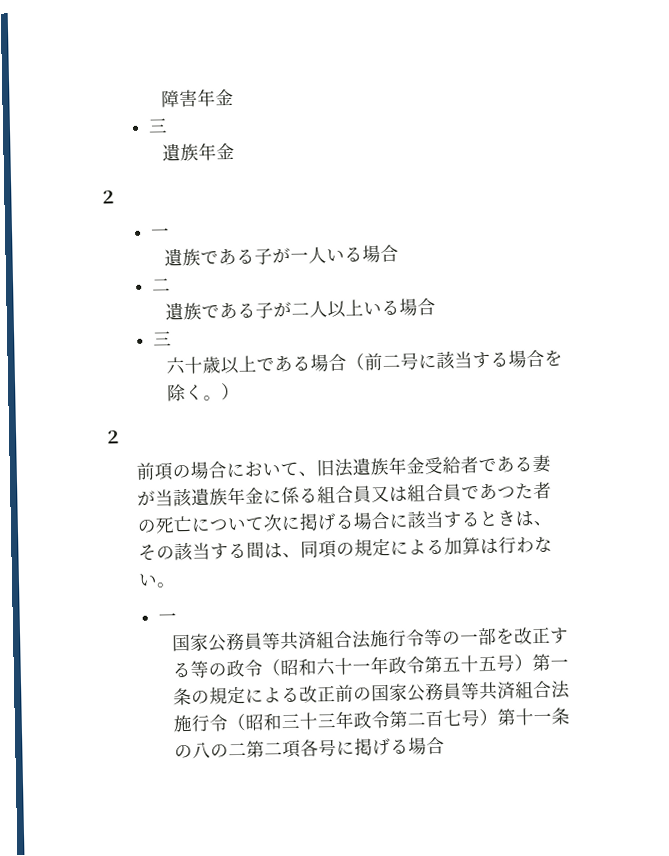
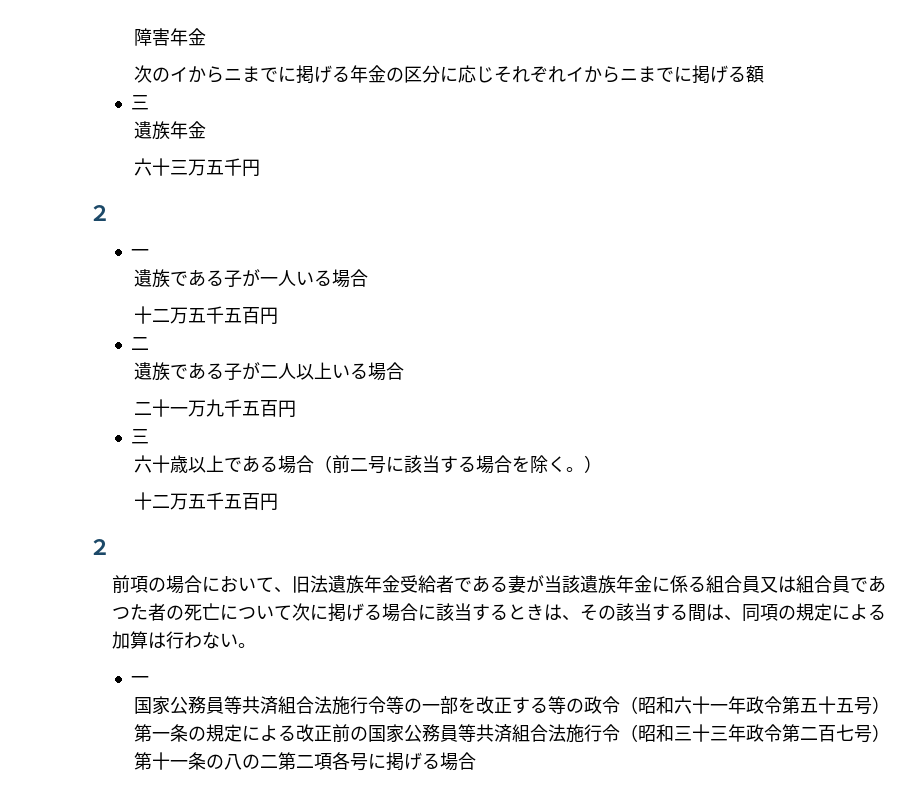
+ 次のイからニまでに掲げる年金の区分に応じそれぞれイからニまでに掲げる額
+ 六十三万五千円
  遺族である子が一人いる場合
+ 十二万五千五百円
+ 二十一万九千五百円
  六十歳以上である場合（前二号に該当する場合を除く。）
+ 十二万五千五百円

